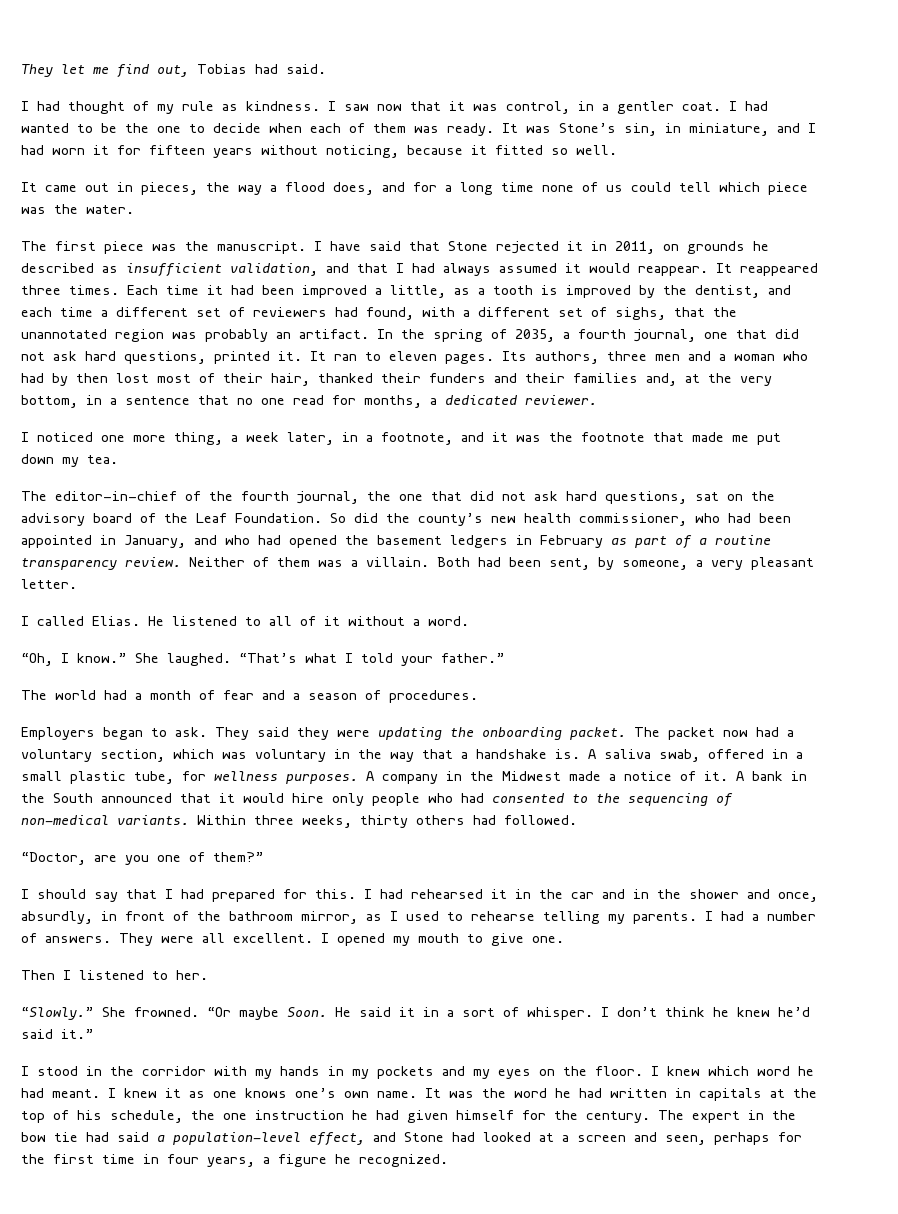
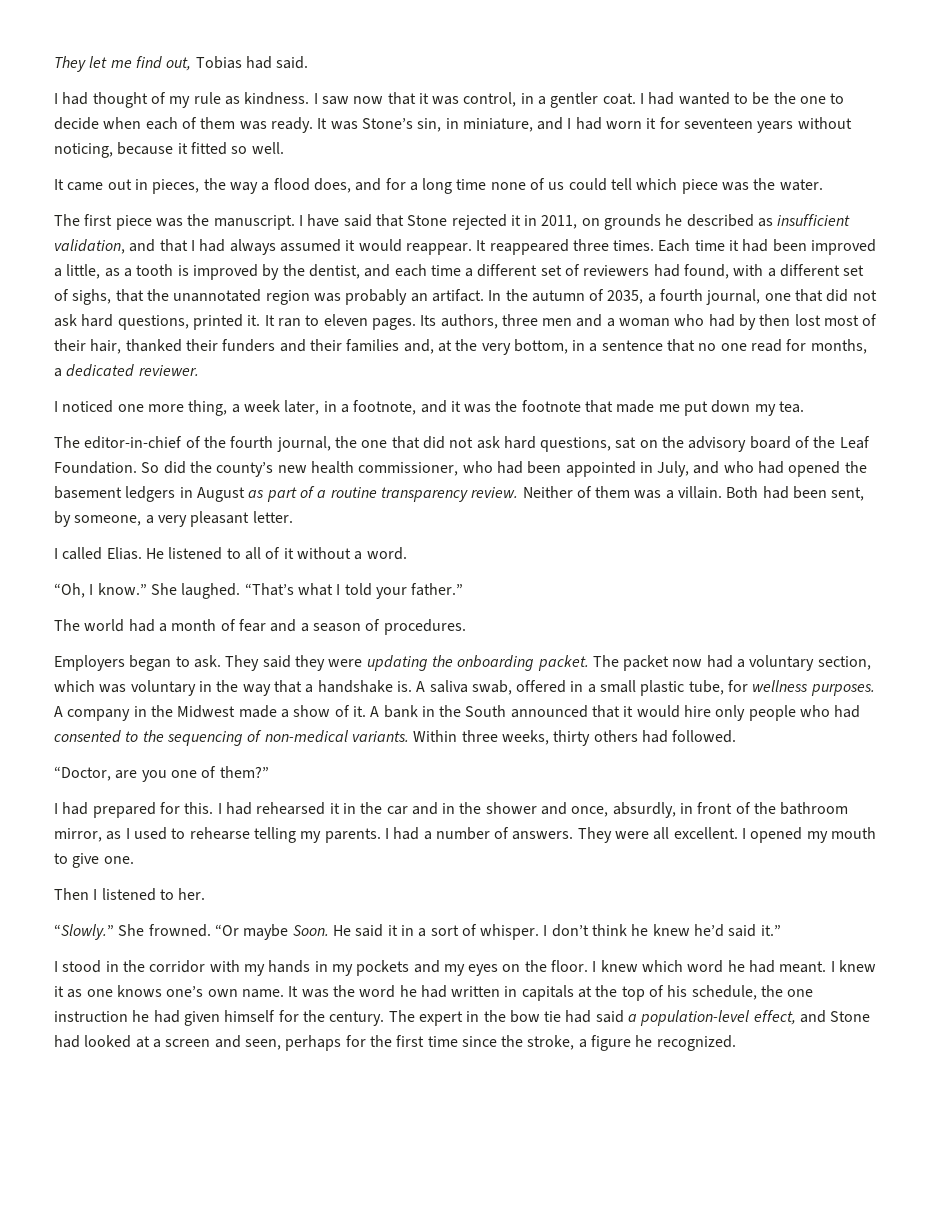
- It was Stone’s sin, in miniature, and I had worn it for fifteen years without noticing, because it fitted so well.
+ It was Stone’s sin, in miniature, and I had worn it for seventeen years without noticing, because it fitted so well.
- In the spring of 2035, a fourth journal, one that did not ask hard questions, printed it.
+ In the autumn of 2035, a fourth journal, one that did not ask hard questions, printed it.
- So did the county’s new health commissioner, who had been appointed in January, and who had opened the basement ledgers in February as part of a routine transparency review.
+ So did the county’s new health commissioner, who had been appointed in July, and who had opened the basement ledgers in August as part of a routine transparency review.
- A company in the Midwest made a notice of it.
+ A company in the Midwest made a show of it.
- I should say that I had prepared for this.
+ I had prepared for this.
- The expert in the bow tie had said a population-level effect, and Stone had looked at a screen and seen, perhaps for the first time in four years, a figure he recognized.
+ The expert in the bow tie had said a population-level effect, and Stone had looked at a screen and seen, perhaps for the first time since the stroke, a figure he recognized.

